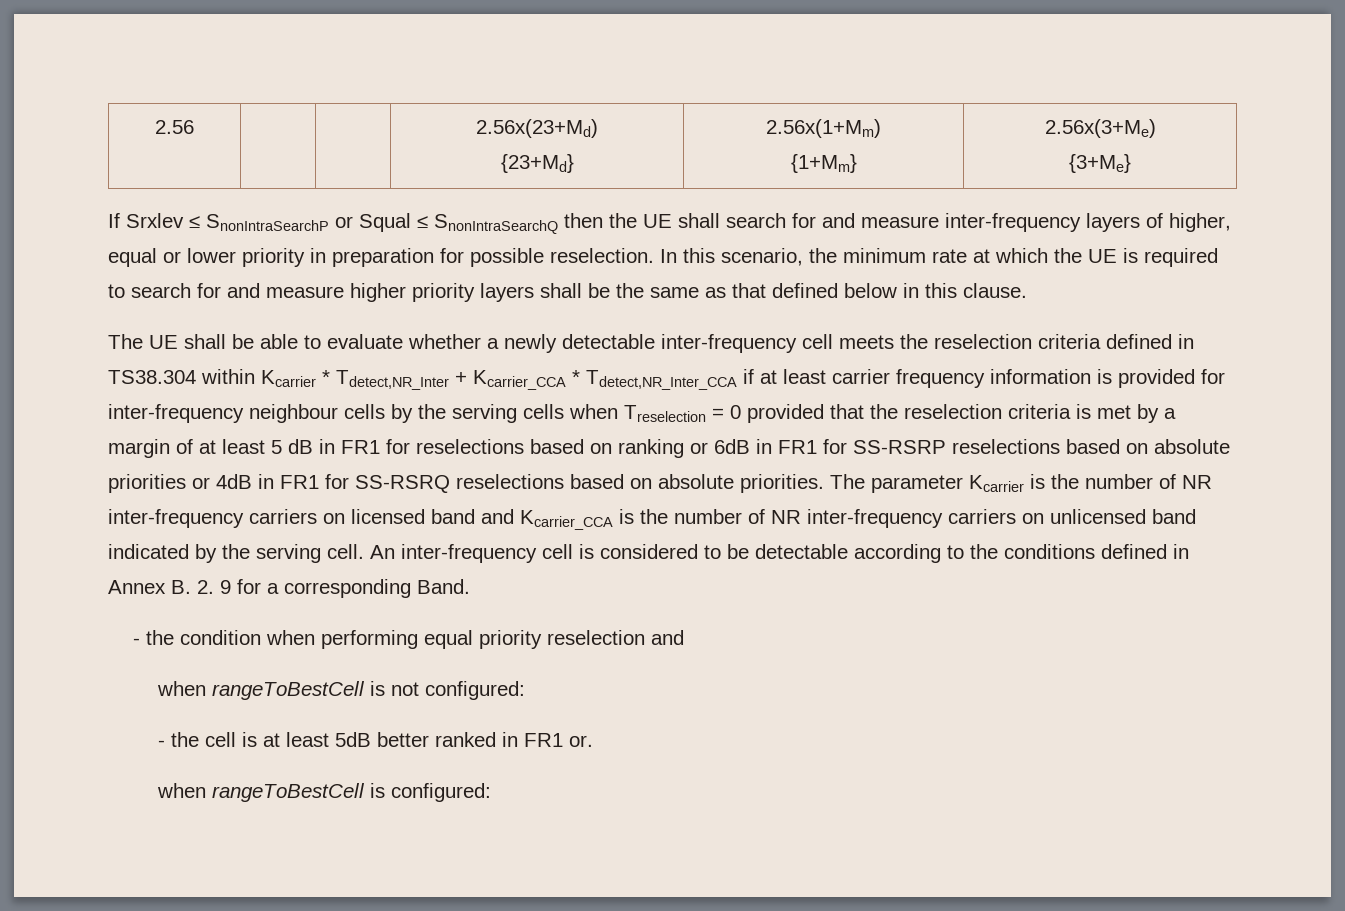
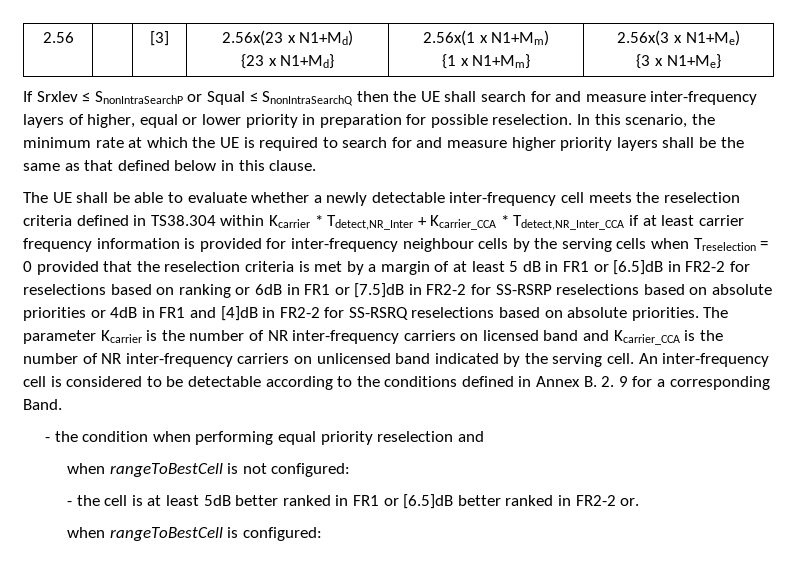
- 2.56 | | | 2.56x(23+Md)
- {23+Md} | 2.56x(1+Mm)
- {1+Mm} | 2.56x(3+Me)
- {3+Me}
+ 2.56 | | [3] | 2.56x(23 x N1+Md)
+ {23 x N1+Md} | 2.56x(1 x N1+Mm)
+ {1 x N1+Mm} | 2.56x(3 x N1+Me)
+ {3 x N1+Me}
- The UE shall be able to evaluate whether a newly detectable inter-frequency cell meets the reselection criteria defined in TS38.304 within Kcarrier * Tdetect,NR_Inter + Kcarrier_CCA * Tdetect,NR_Inter_CCA if at least carrier frequency information is provided for inter-frequency neighbour cells by the serving cells when Treselection = 0 provided that the reselection criteria is met by a margin of at least 5 dB in FR1 for reselections based on ranking or 6dB in FR1 for SS-RSRP reselections based on absolute priorities or 4dB in FR1 for SS-RSRQ reselections based on absolute priorities.
+ The UE shall be able to evaluate whether a newly detectable inter-frequency cell meets the reselection criteria defined in TS38.304 within Kcarrier * Tdetect,NR_Inter + Kcarrier_CCA * Tdetect,NR_Inter_CCA if at least carrier frequency information is provided for inter-frequency neighbour cells by the serving cells when Treselection = 0 provided that the reselection criteria is met by a margin of at least 5 dB in FR1 or [6.5]dB in FR2-2 for reselections based on ranking or 6dB in FR1 or [7.5]dB in FR2-2 for SS-RSRP reselections based on absolute priorities or 4dB in FR1 and [4]dB in FR2-2 for SS-RSRQ reselections based on absolute priorities.
- - the cell is at least 5dB better ranked in FR1 or.
+ - the cell is at least 5dB better ranked in FR1 or [6.5]dB better ranked in FR2-2 or.

